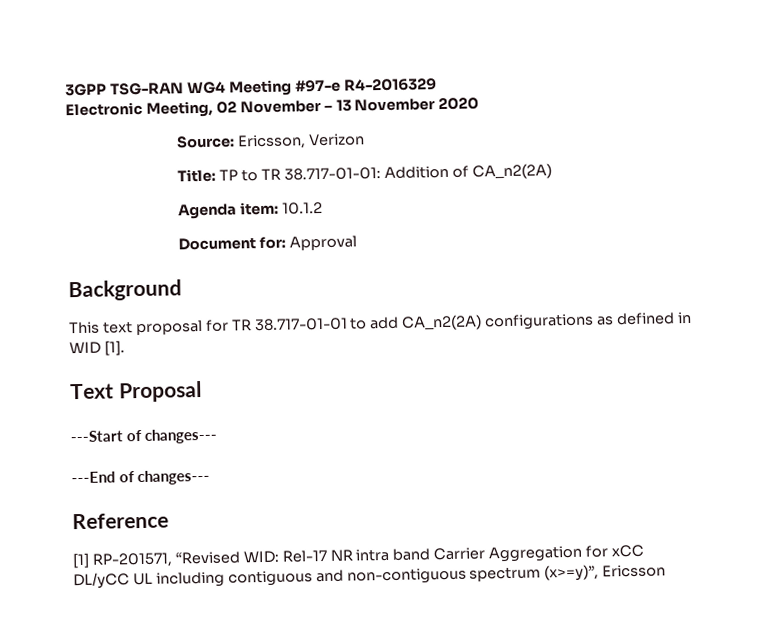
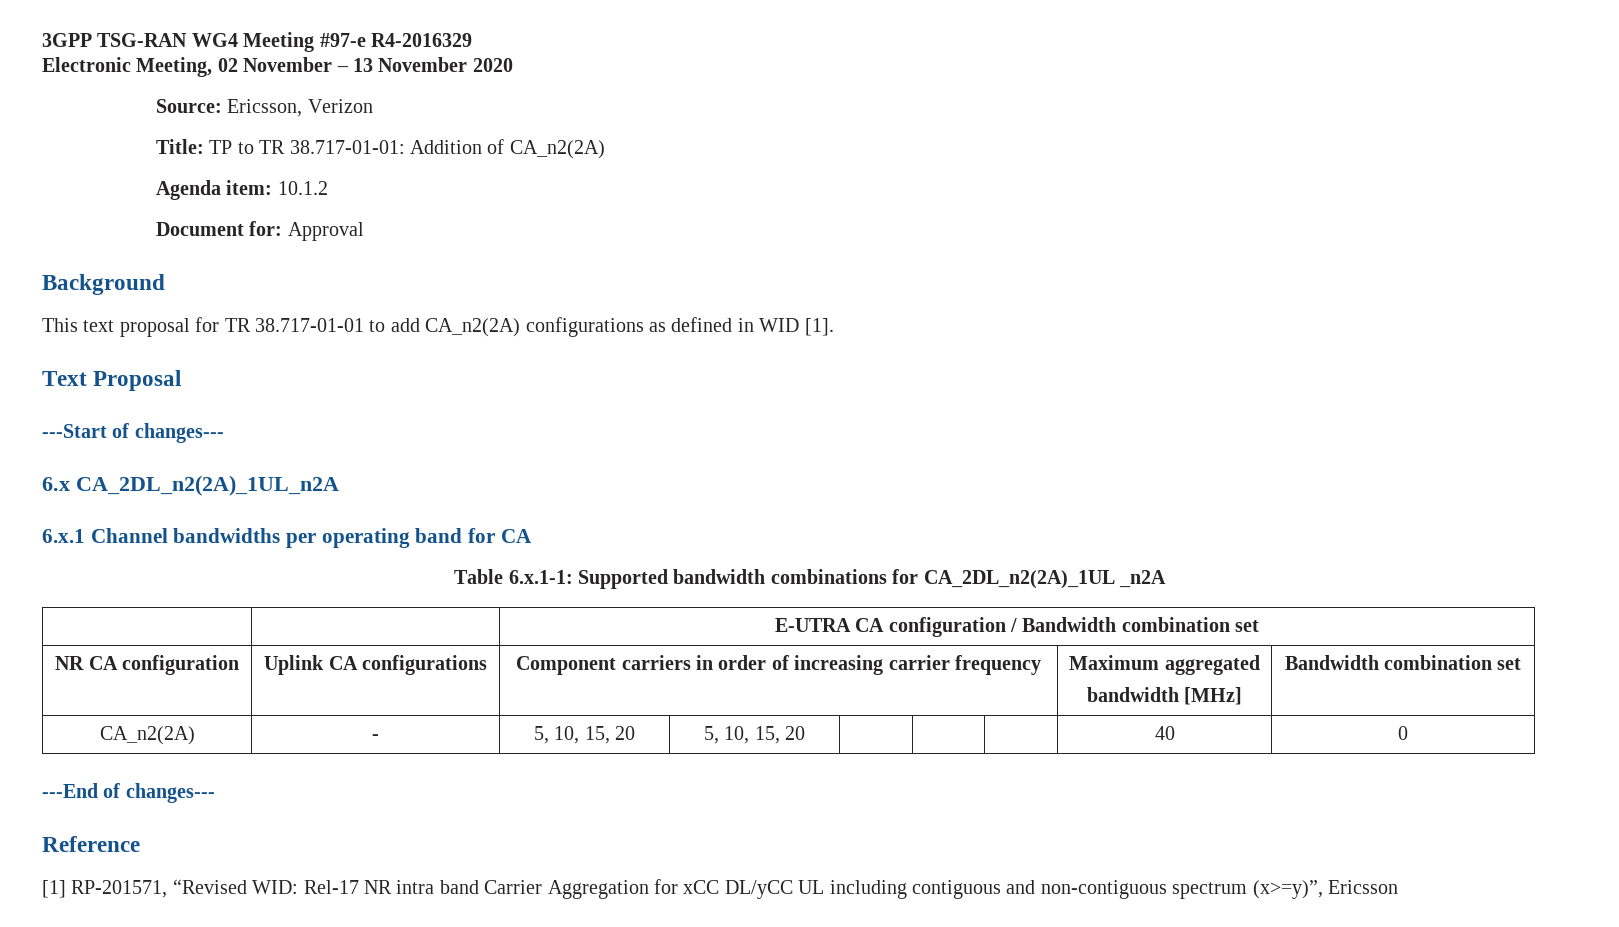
+ 6.x CA_2DL_n2(2A)_1UL_n2A
+ 6.x.1 Channel bandwidths per operating band for CA
+ Table 6.x.1-1: Supported bandwidth combinations for CA_2DL_n2(2A)_1UL _n2A
+ | | E-UTRA CA configuration / Bandwidth combination set
+ NR CA configuration | Uplink CA configurations | Component carriers in order of increasing carrier frequency | Maximum aggregated
+ bandwidth [MHz] | Bandwidth combination set
+ CA_n2(2A) | - | 5, 10, 15, 20 | 5, 10, 15, 20 | | | | 40 | 0

